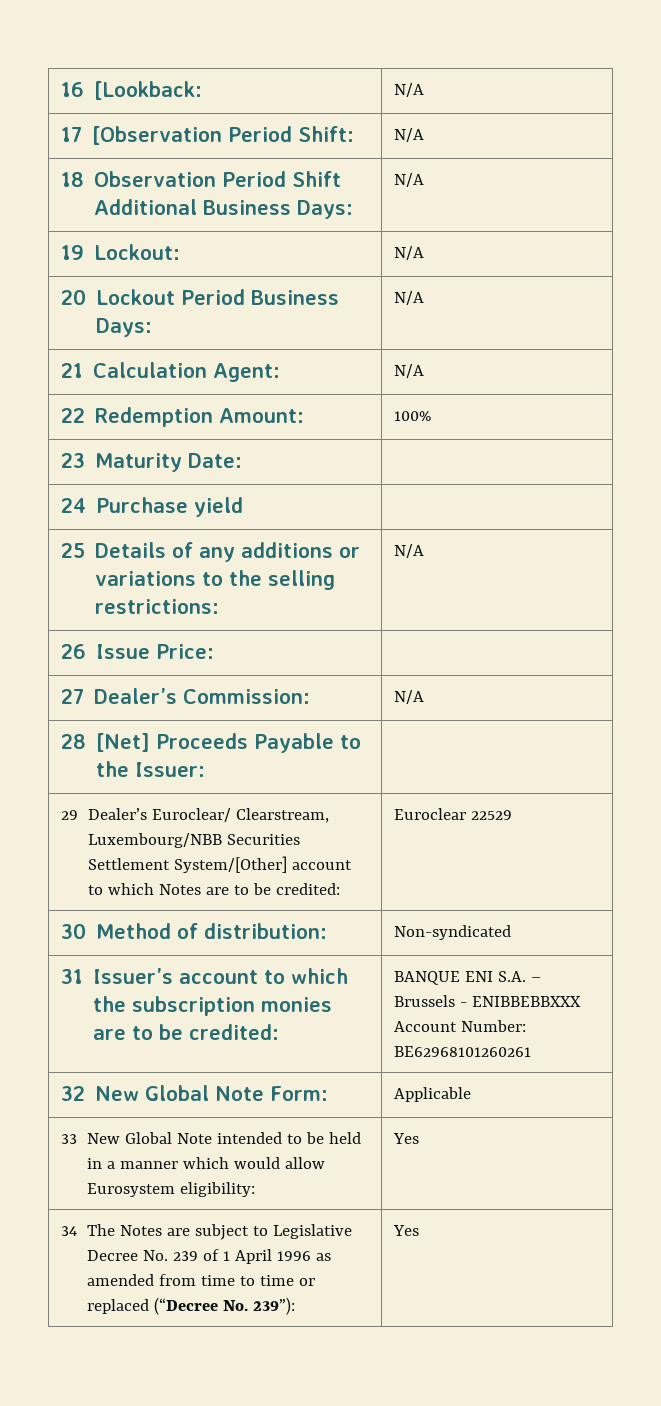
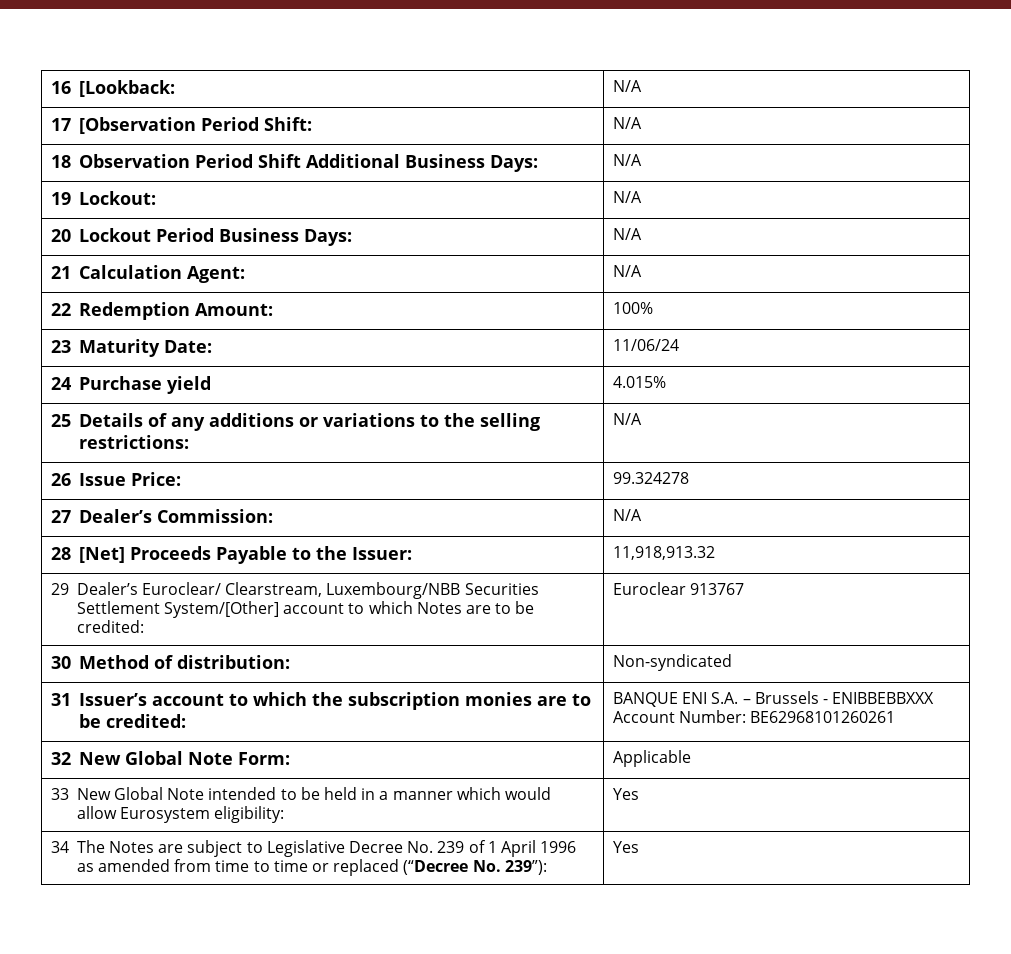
- 23 Maturity Date: |
+ 23 Maturity Date: | 11/06/24
- 24 Purchase yield |
+ 24 Purchase yield | 4.015%
- 26 Issue Price: |
+ 26 Issue Price: | 99.324278
- 28 [Net] Proceeds Payable to the Issuer: |
+ 28 [Net] Proceeds Payable to the Issuer: | 11,918,913.32
- 29 Dealer’s Euroclear/ Clearstream, Luxembourg/NBB Securities Settlement System/[Other] account to which Notes are to be credited: | Euroclear 22529
+ 29 Dealer’s Euroclear/ Clearstream, Luxembourg/NBB Securities Settlement System/[Other] account to which Notes are to be credited: | Euroclear 913767

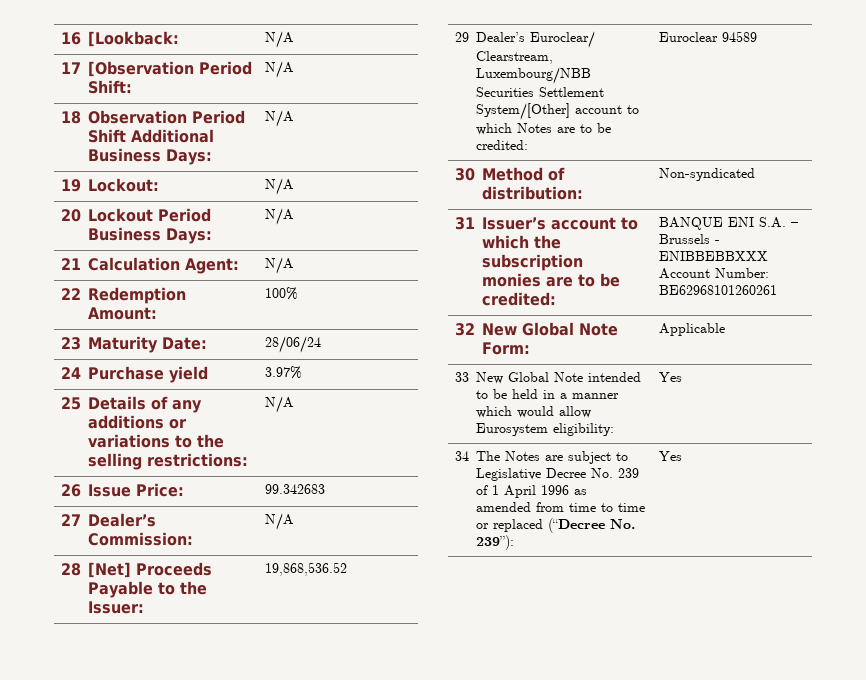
- 23 Maturity Date: | 11/06/24
+ 23 Maturity Date: | 28/06/24
- 24 Purchase yield | 4.015%
+ 24 Purchase yield | 3.97%
- 26 Issue Price: | 99.324278
+ 26 Issue Price: | 99.342683
- 28 [Net] Proceeds Payable to the Issuer: | 11,918,913.32
+ 28 [Net] Proceeds Payable to the Issuer: | 19,868,536.52
- 29 Dealer’s Euroclear/ Clearstream, Luxembourg/NBB Securities Settlement System/[Other] account to which Notes are to be credited: | Euroclear 913767
+ 29 Dealer’s Euroclear/ Clearstream, Luxembourg/NBB Securities Settlement System/[Other] account to which Notes are to be credited: | Euroclear 94589

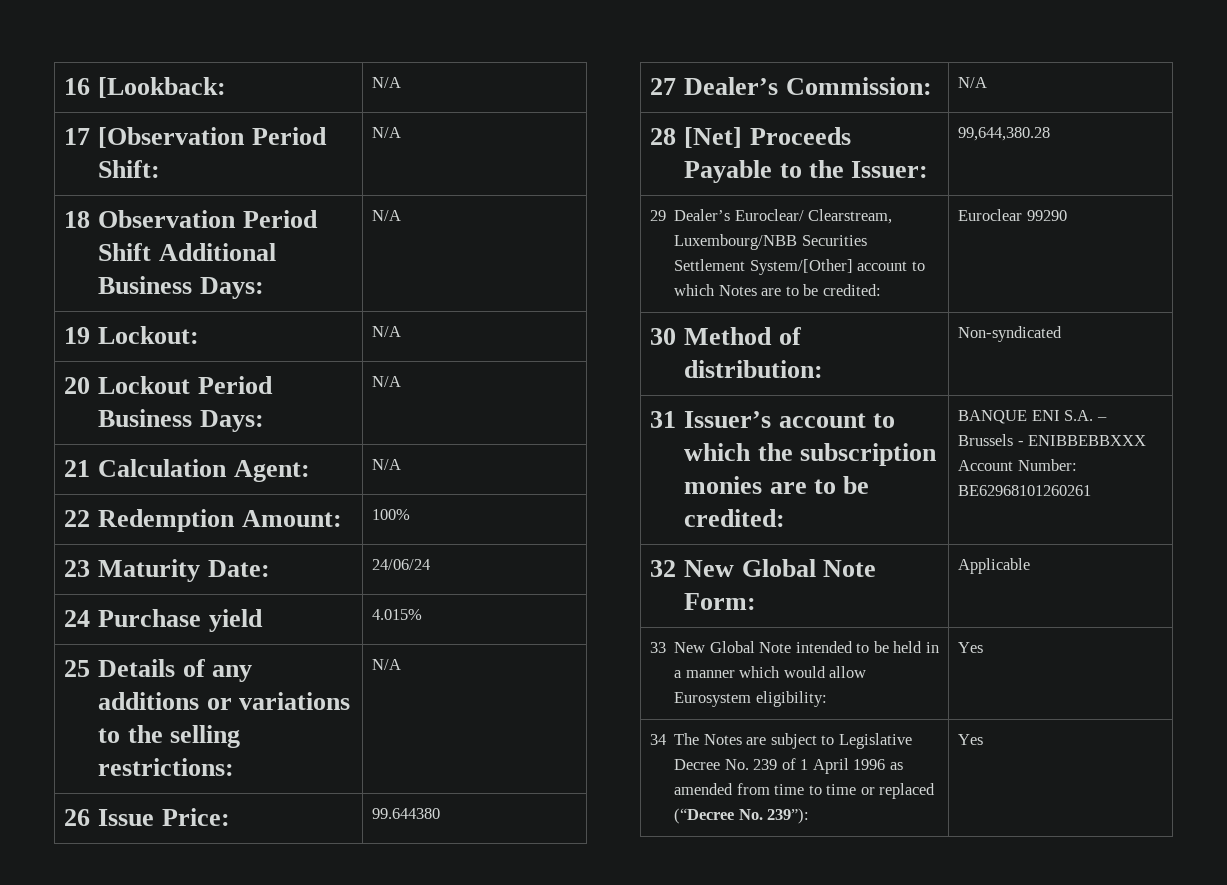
- 23 Maturity Date: | 28/06/24
+ 23 Maturity Date: | 24/06/24
- 24 Purchase yield | 3.97%
+ 24 Purchase yield | 4.015%
- 26 Issue Price: | 99.342683
+ 26 Issue Price: | 99.644380
- 28 [Net] Proceeds Payable to the Issuer: | 19,868,536.52
+ 28 [Net] Proceeds Payable to the Issuer: | 99,644,380.28
- 29 Dealer’s Euroclear/ Clearstream, Luxembourg/NBB Securities Settlement System/[Other] account to which Notes are to be credited: | Euroclear 94589
+ 29 Dealer’s Euroclear/ Clearstream, Luxembourg/NBB Securities Settlement System/[Other] account to which Notes are to be credited: | Euroclear 99290

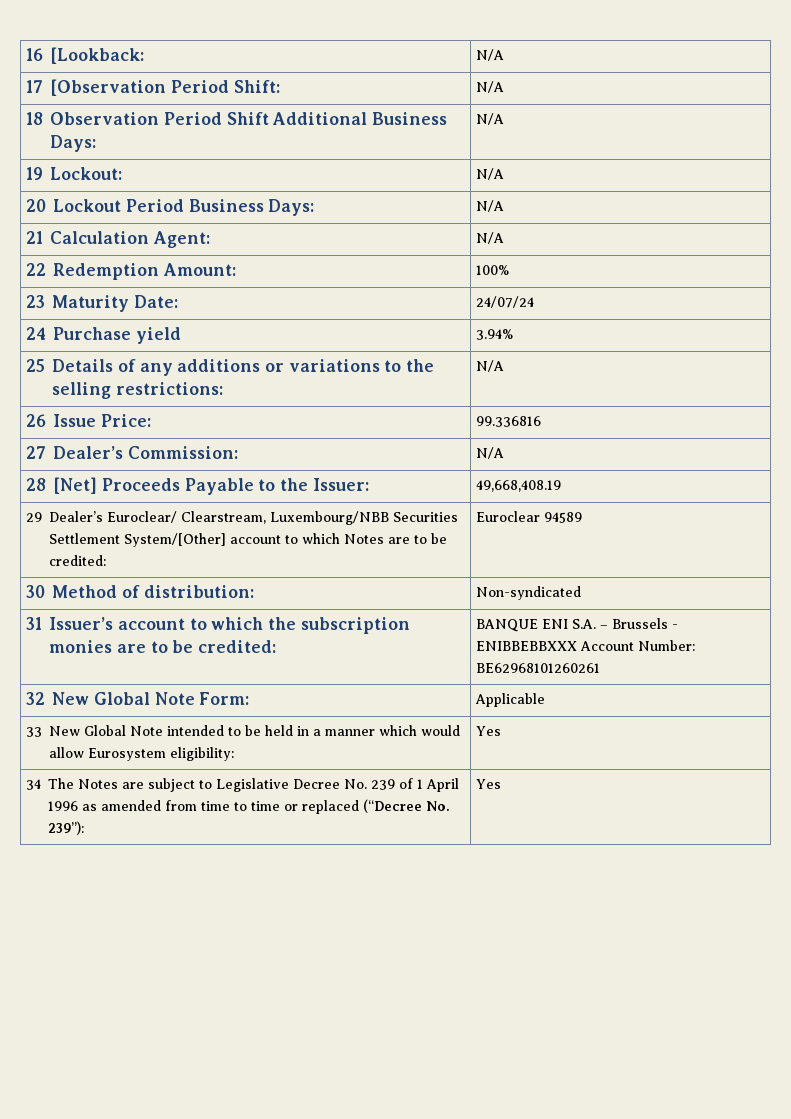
- 23 Maturity Date: | 24/06/24
+ 23 Maturity Date: | 24/07/24
- 24 Purchase yield | 4.015%
+ 24 Purchase yield | 3.94%
- 26 Issue Price: | 99.644380
+ 26 Issue Price: | 99.336816
- 28 [Net] Proceeds Payable to the Issuer: | 99,644,380.28
+ 28 [Net] Proceeds Payable to the Issuer: | 49,668,408.19
- 29 Dealer’s Euroclear/ Clearstream, Luxembourg/NBB Securities Settlement System/[Other] account to which Notes are to be credited: | Euroclear 99290
+ 29 Dealer’s Euroclear/ Clearstream, Luxembourg/NBB Securities Settlement System/[Other] account to which Notes are to be credited: | Euroclear 94589

